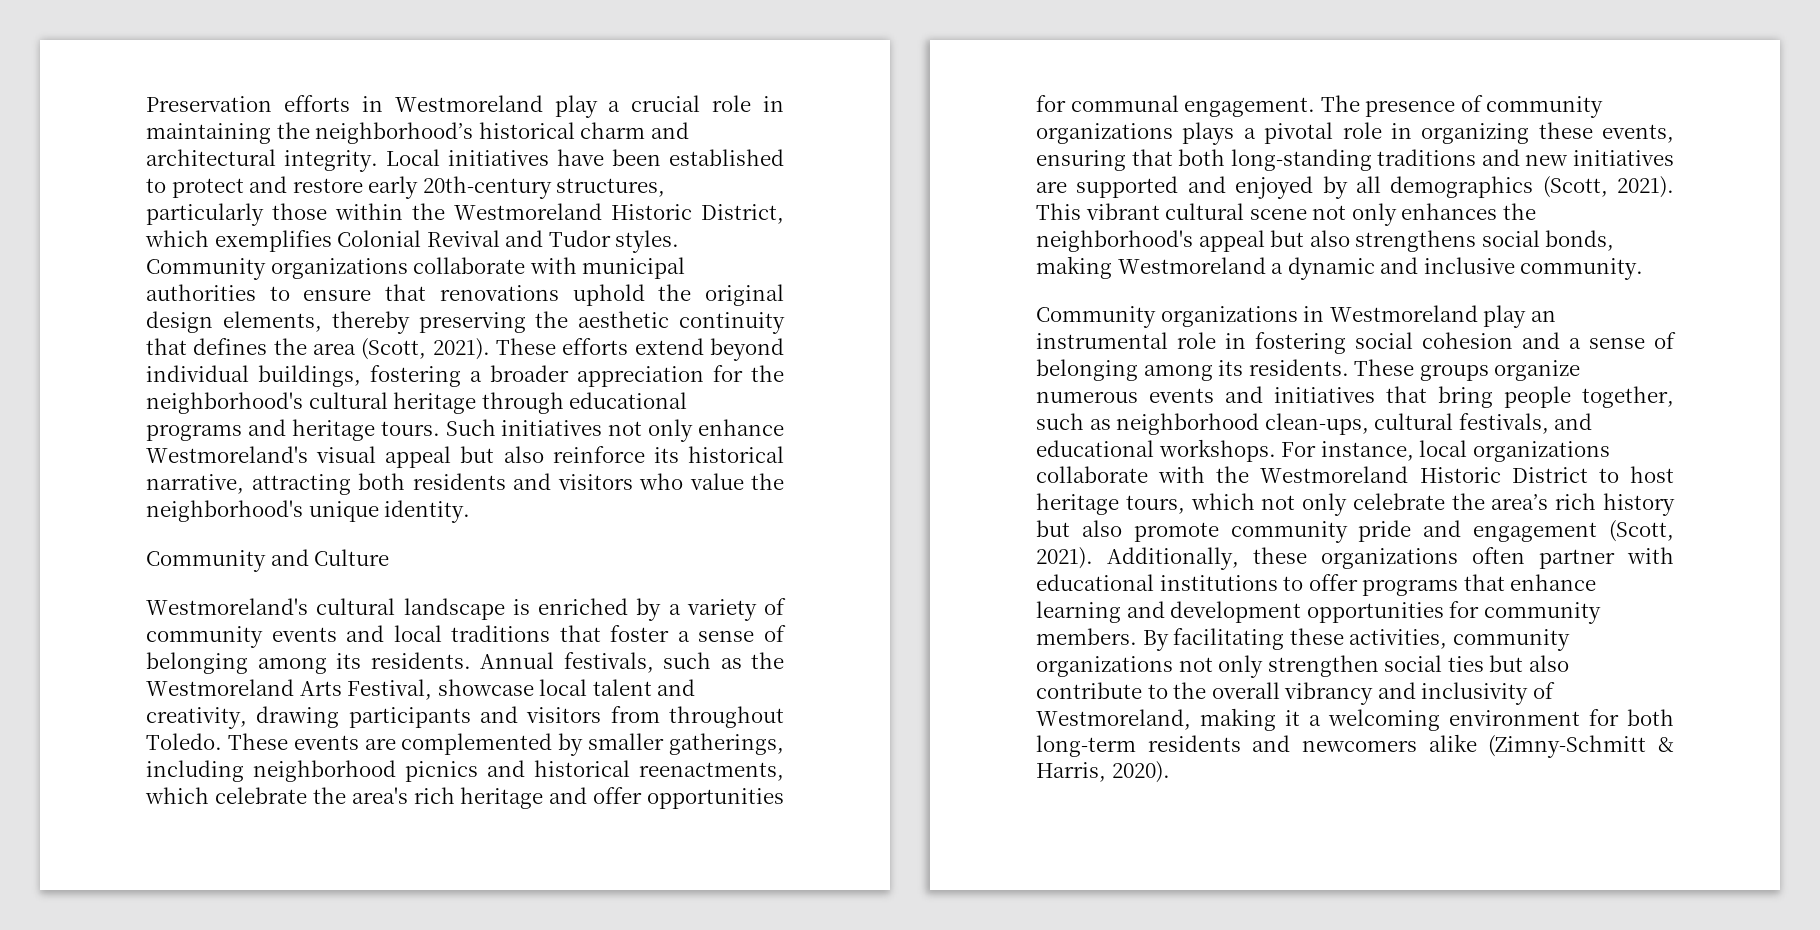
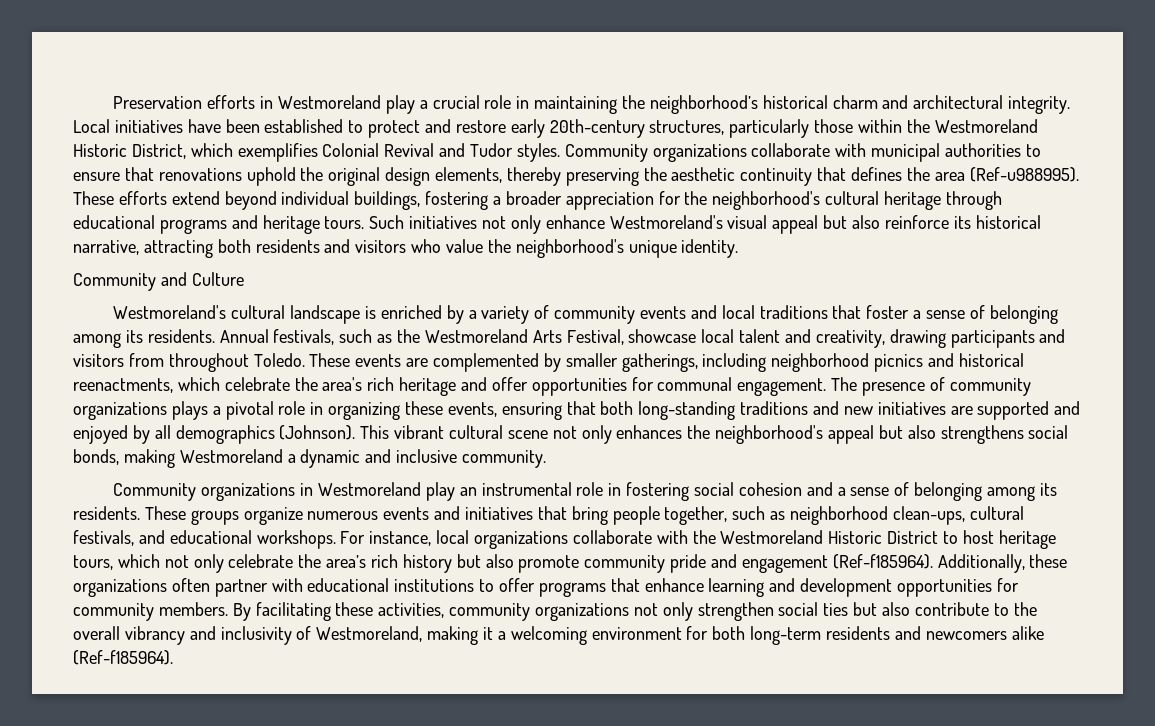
- Community organizations collaborate with municipal authorities to ensure that renovations uphold the original design elements, thereby preserving the aesthetic continuity that defines the area (Scott, 2021).
+ Community organizations collaborate with municipal authorities to ensure that renovations uphold the original design elements, thereby preserving the aesthetic continuity that defines the area (Ref-u988995).
- The presence of community organizations plays a pivotal role in organizing these events, ensuring that both long-standing traditions and new initiatives are supported and enjoyed by all demographics (Scott, 2021).
+ The presence of community organizations plays a pivotal role in organizing these events, ensuring that both long-standing traditions and new initiatives are supported and enjoyed by all demographics (Johnson).
- For instance, local organizations collaborate with the Westmoreland Historic District to host heritage tours, which not only celebrate the area’s rich history but also promote community pride and engagement (Scott, 2021).
+ For instance, local organizations collaborate with the Westmoreland Historic District to host heritage tours, which not only celebrate the area’s rich history but also promote community pride and engagement (Ref-f185964).
- By facilitating these activities, community organizations not only strengthen social ties but also contribute to the overall vibrancy and inclusivity of Westmoreland, making it a welcoming environment for both long-term residents and newcomers alike (Zimny-Schmitt & Harris, 2020).
+ By facilitating these activities, community organizations not only strengthen social ties but also contribute to the overall vibrancy and inclusivity of Westmoreland, making it a welcoming environment for both long-term residents and newcomers alike (Ref-f185964).

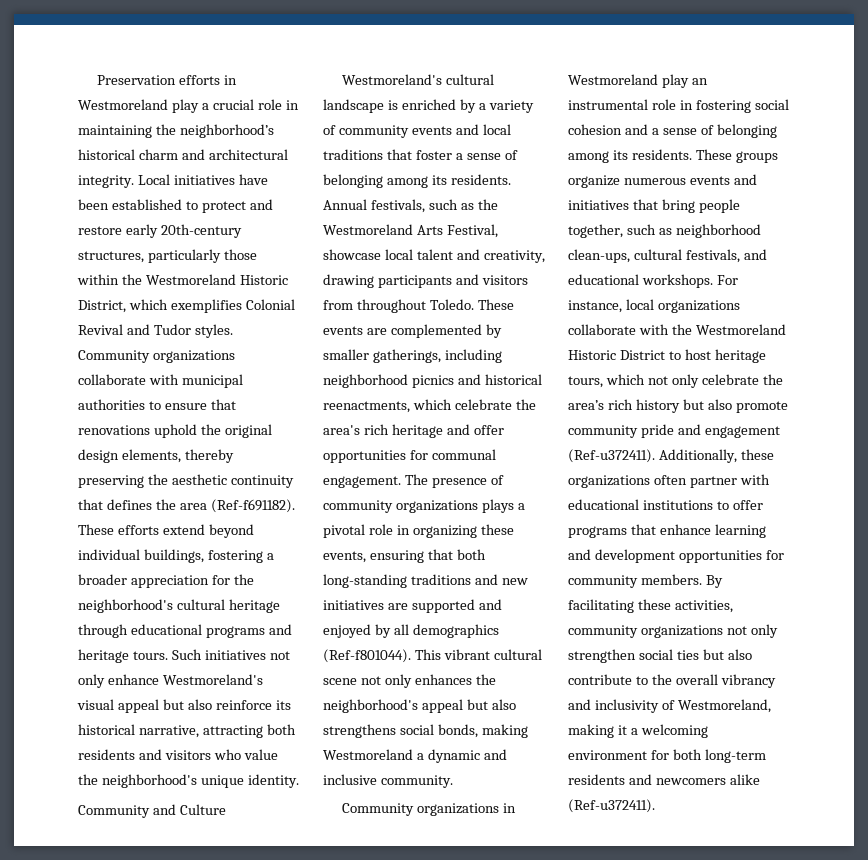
- Community organizations collaborate with municipal authorities to ensure that renovations uphold the original design elements, thereby preserving the aesthetic continuity that defines the area (Ref-u988995).
+ Community organizations collaborate with municipal authorities to ensure that renovations uphold the original design elements, thereby preserving the aesthetic continuity that defines the area (Ref-f691182).
- The presence of community organizations plays a pivotal role in organizing these events, ensuring that both long-standing traditions and new initiatives are supported and enjoyed by all demographics (Johnson).
+ The presence of community organizations plays a pivotal role in organizing these events, ensuring that both long-standing traditions and new initiatives are supported and enjoyed by all demographics (Ref-f801044).
- For instance, local organizations collaborate with the Westmoreland Historic District to host heritage tours, which not only celebrate the area’s rich history but also promote community pride and engagement (Ref-f185964).
+ For instance, local organizations collaborate with the Westmoreland Historic District to host heritage tours, which not only celebrate the area’s rich history but also promote community pride and engagement (Ref-u372411).
- By facilitating these activities, community organizations not only strengthen social ties but also contribute to the overall vibrancy and inclusivity of Westmoreland, making it a welcoming environment for both long-term residents and newcomers alike (Ref-f185964).
+ By facilitating these activities, community organizations not only strengthen social ties but also contribute to the overall vibrancy and inclusivity of Westmoreland, making it a welcoming environment for both long-term residents and newcomers alike (Ref-u372411).

